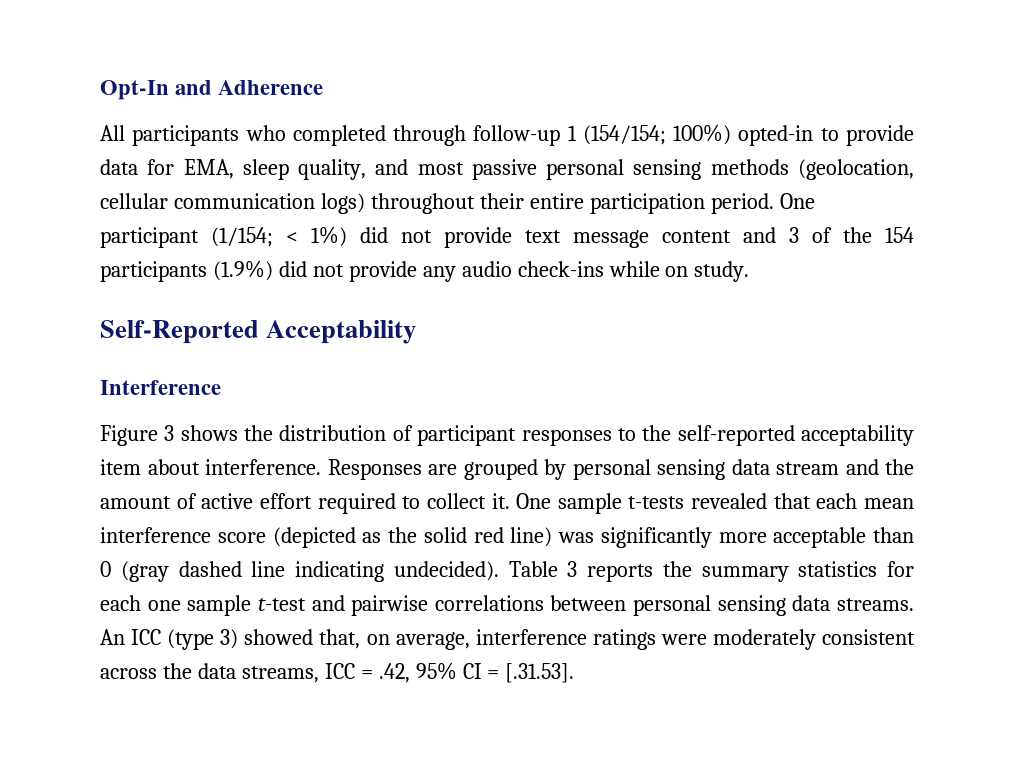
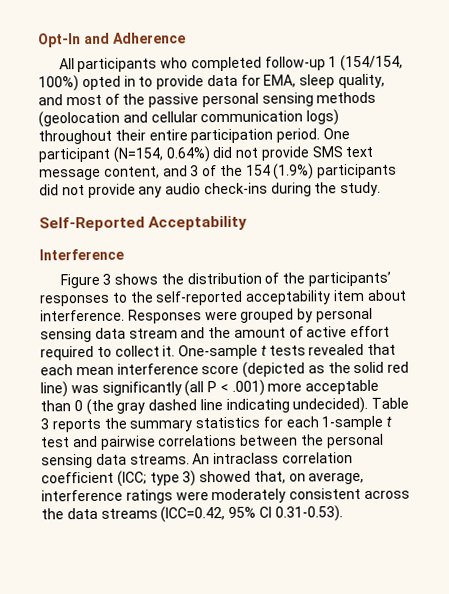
- All participants who completed through follow-up 1 (154/154; 100%) opted-in to provide data for EMA, sleep quality, and most passive personal sensing methods (geolocation, cellular communication logs) throughout their entire participation period.
+ All participants who completed follow-up 1 (154/154, 100%) opted in to provide data for EMA, sleep quality, and most of the passive personal sensing methods (geolocation and cellular communication logs) throughout their entire participation period.
- One participant (1/154; < 1%) did not provide text message content and 3 of the 154 participants (1.9%) did not provide any audio check-ins while on study.
+ One participant (N=154, 0.64%) did not provide SMS text message content, and 3 of the 154 (1.9%) participants did not provide any audio check-ins during the study.
- Figure 3 shows the distribution of participant responses to the self-reported acceptability item about interference.
+ Figure 3 shows the distribution of the participants’ responses to the self-reported acceptability item about interference.
- Responses are grouped by personal sensing data stream and the amount of active effort required to collect it.
+ Responses were grouped by personal sensing data stream and the amount of active effort required to collect it.
- One sample t-tests revealed that each mean interference score (depicted as the solid red line) was significantly more acceptable than 0 (gray dashed line indicating undecided).
+ One-sample t tests revealed that each mean interference score (depicted as the solid red line) was significantly (all P < .001) more acceptable than 0 (the gray dashed line indicating undecided).
- Table 3 reports the summary statistics for each one sample t-test and pairwise correlations between personal sensing data streams.
+ Table 3 reports the summary statistics for each 1-sample t test and pairwise correlations between the personal sensing data streams.
- An ICC (type 3) showed that, on average, interference ratings were moderately consistent across the data streams, ICC = .42, 95% CI = [.31.53].
+ An intraclass correlation coefficient (ICC; type 3) showed that, on average, interference ratings were moderately consistent across the data streams (ICC=0.42, 95% CI 0.31-0.53).

